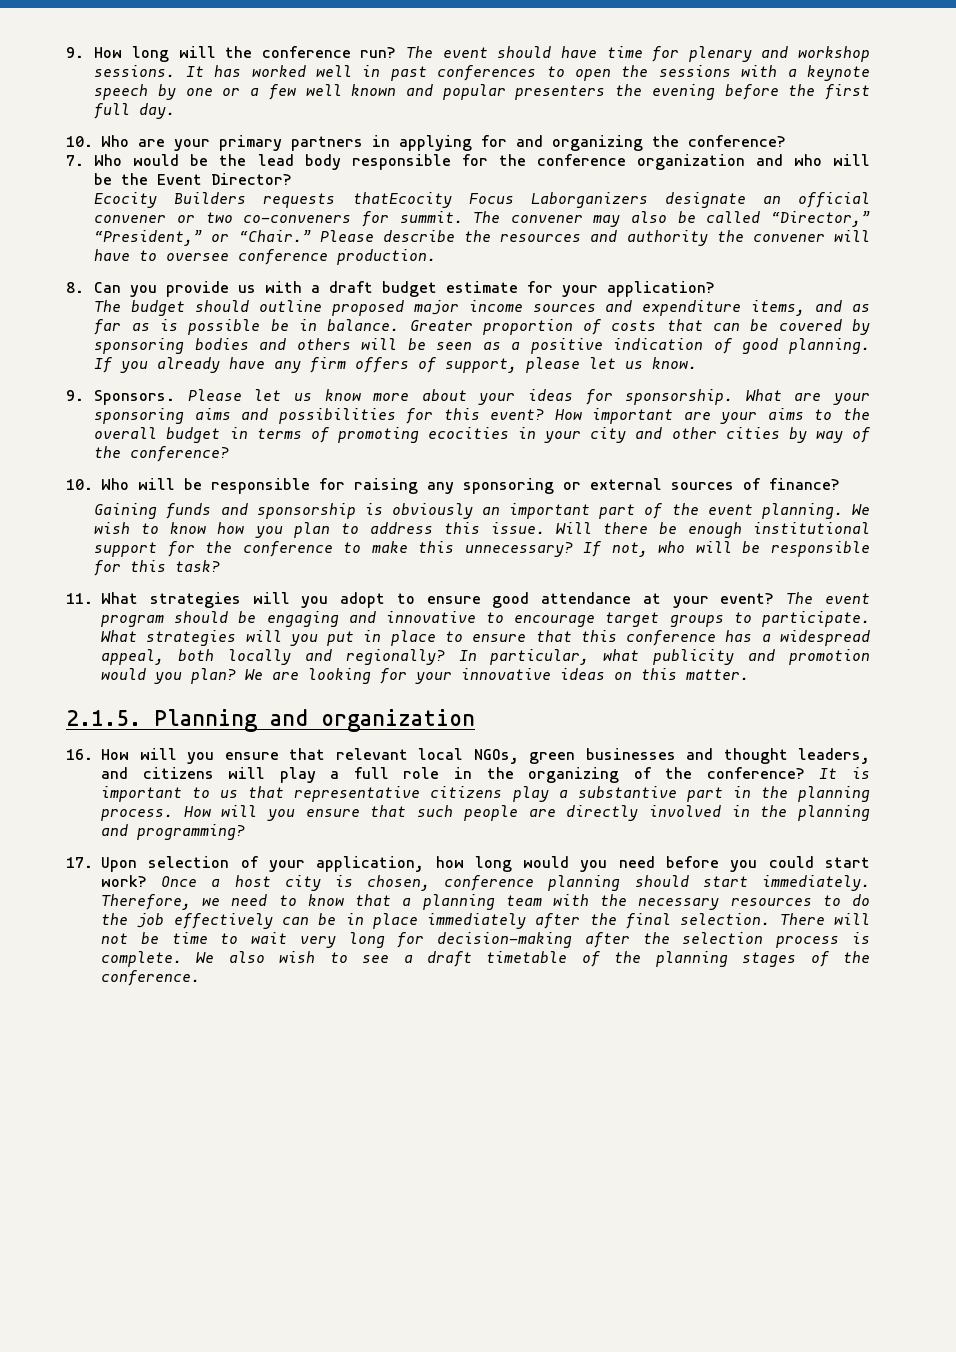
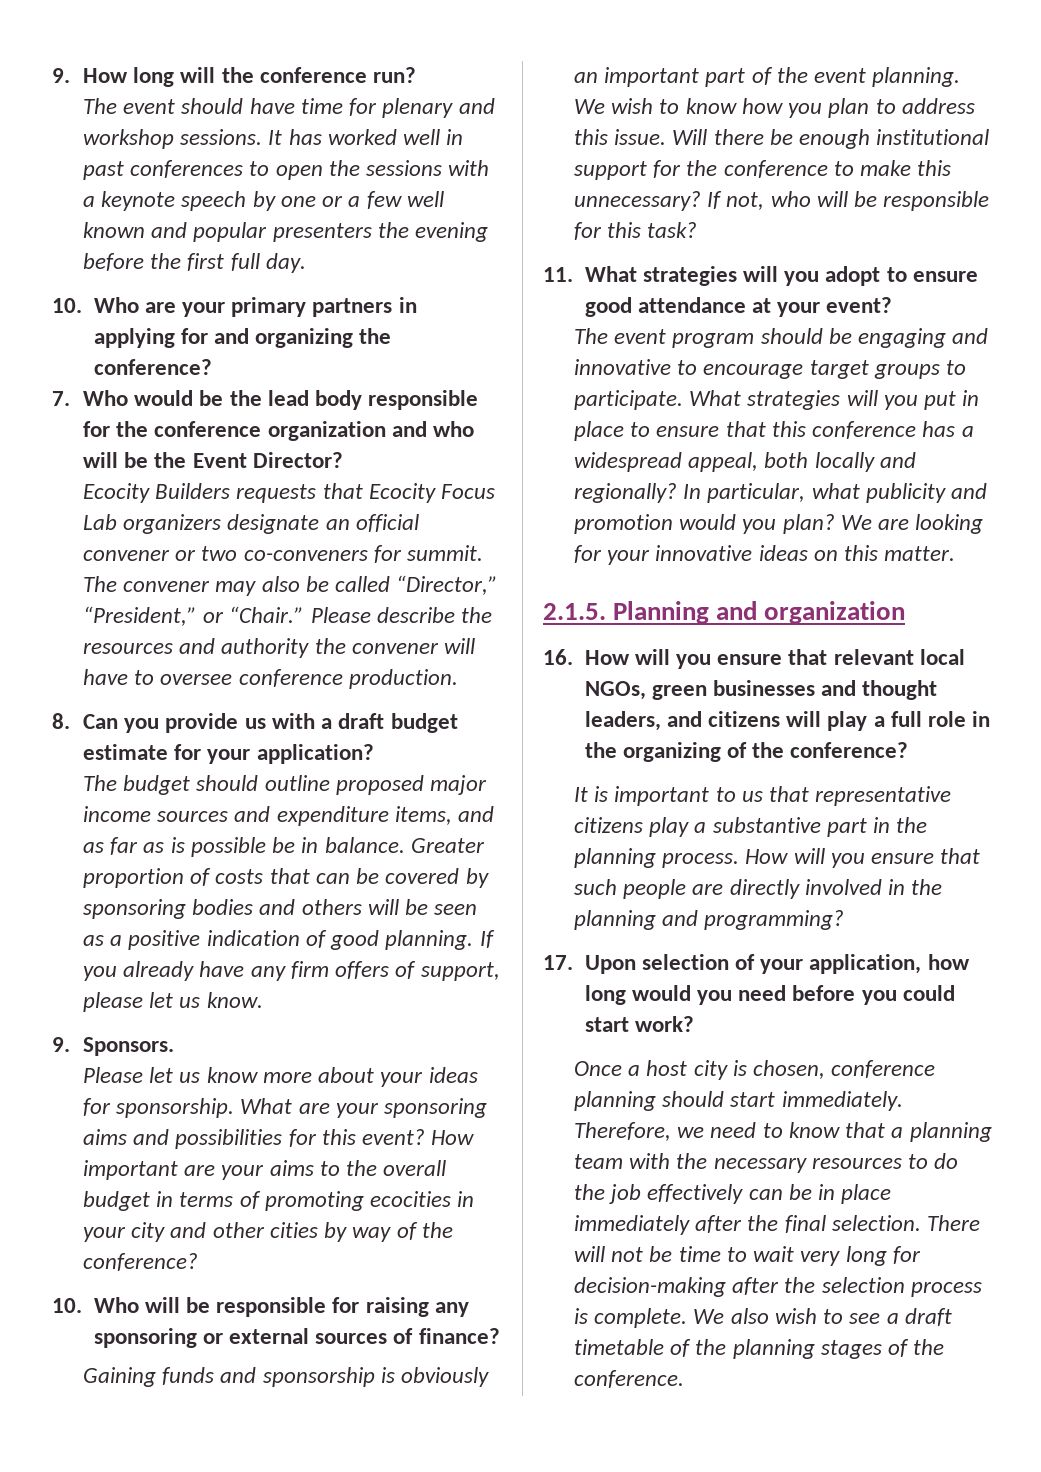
- 9. How long will the conference run? The event should have time for plenary and workshop sessions.
+ 9. How long will the conference run?
+ The event should have time for plenary and workshop sessions.
- Ecocity Builders requests thatEcocity Focus Laborganizers designate an official convener or two co-conveners for summit.
+ Ecocity Builders requests that Ecocity Focus Lab organizers designate an official convener or two co-conveners for summit.
- 9. Sponsors. Please let us know more about your ideas for sponsorship.
+ 9. Sponsors.
+ Please let us know more about your ideas for sponsorship.
- 11. What strategies will you adopt to ensure good attendance at your event? The event program should be engaging and innovative to encourage target groups to participate.
+ 11. What strategies will you adopt to ensure good attendance at your event?
+ The event program should be engaging and innovative to encourage target groups to participate.
- 16. How will you ensure that relevant local NGOs, green businesses and thought leaders, and citizens will play a full role in the organizing of the conference? It is important to us that representative citizens play a substantive part in the planning process.
+ 16. How will you ensure that relevant local NGOs, green businesses and thought leaders, and citizens will play a full role in the organizing of the conference?
+ It is important to us that representative citizens play a substantive part in the planning process.
- 17. Upon selection of your application, how long would you need before you could start work? Once a host city is chosen, conference planning should start immediately.
+ 17. Upon selection of your application, how long would you need before you could start work?
+ Once a host city is chosen, conference planning should start immediately.

